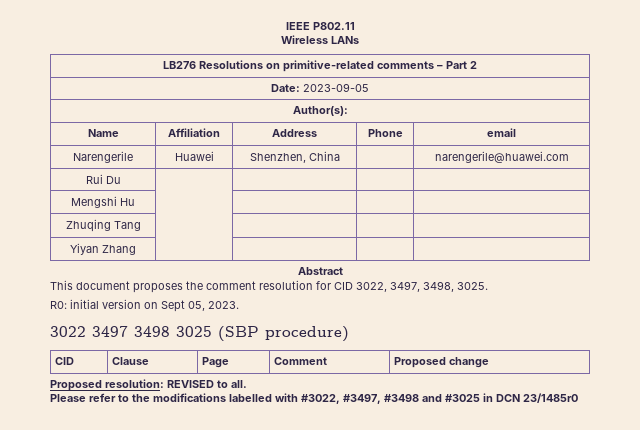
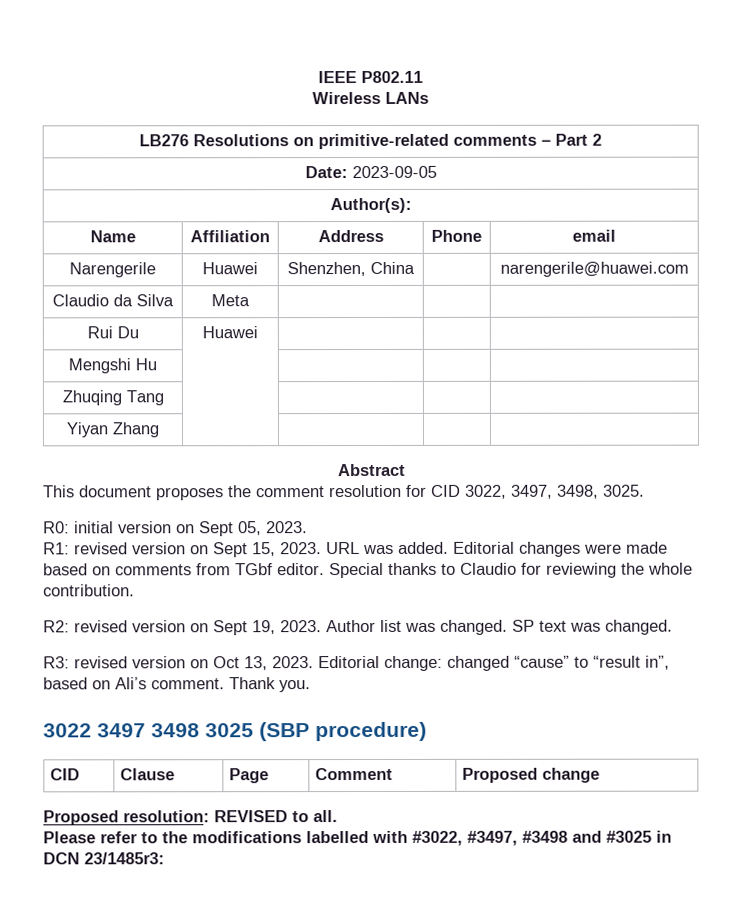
+ Claudio da Silva | Meta | | |
- Rui Du | | | |
+ Rui Du | Huawei | | |
+ R1: revised version on Sept 15, 2023. URL was added. Editorial changes were made based on comments from TGbf editor. Special thanks to Claudio for reviewing the whole contribution.
+ R2: revised version on Sept 19, 2023. Author list was changed. SP text was changed.
+ R3: revised version on Oct 13, 2023. Editorial change: changed “cause” to “result in”, based on Ali’s comment. Thank you.
- Please refer to the modifications labelled with #3022, #3497, #3498 and #3025 in DCN 23/1485r0
+ Please refer to the modifications labelled with #3022, #3497, #3498 and #3025 in DCN 23/1485r3:

